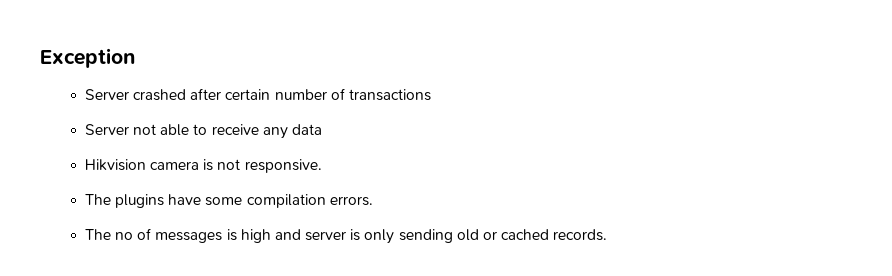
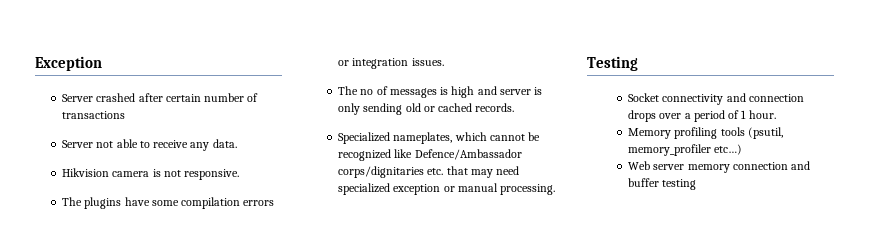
- Server not able to receive any data
+ Server not able to receive any data.
- The plugins have some compilation errors.
+ The plugins have some compilation errors or integration issues.
+ Specialized nameplates, which cannot be recognized like Defence/Ambassador corps/dignitaries etc. that may need specialized exception or manual processing.
+ Testing
+ Socket connectivity and connection drops over a period of 1 hour.
+ Memory profiling tools (psutil, memory_profiler etc…)
+ Web server memory connection and buffer testing

